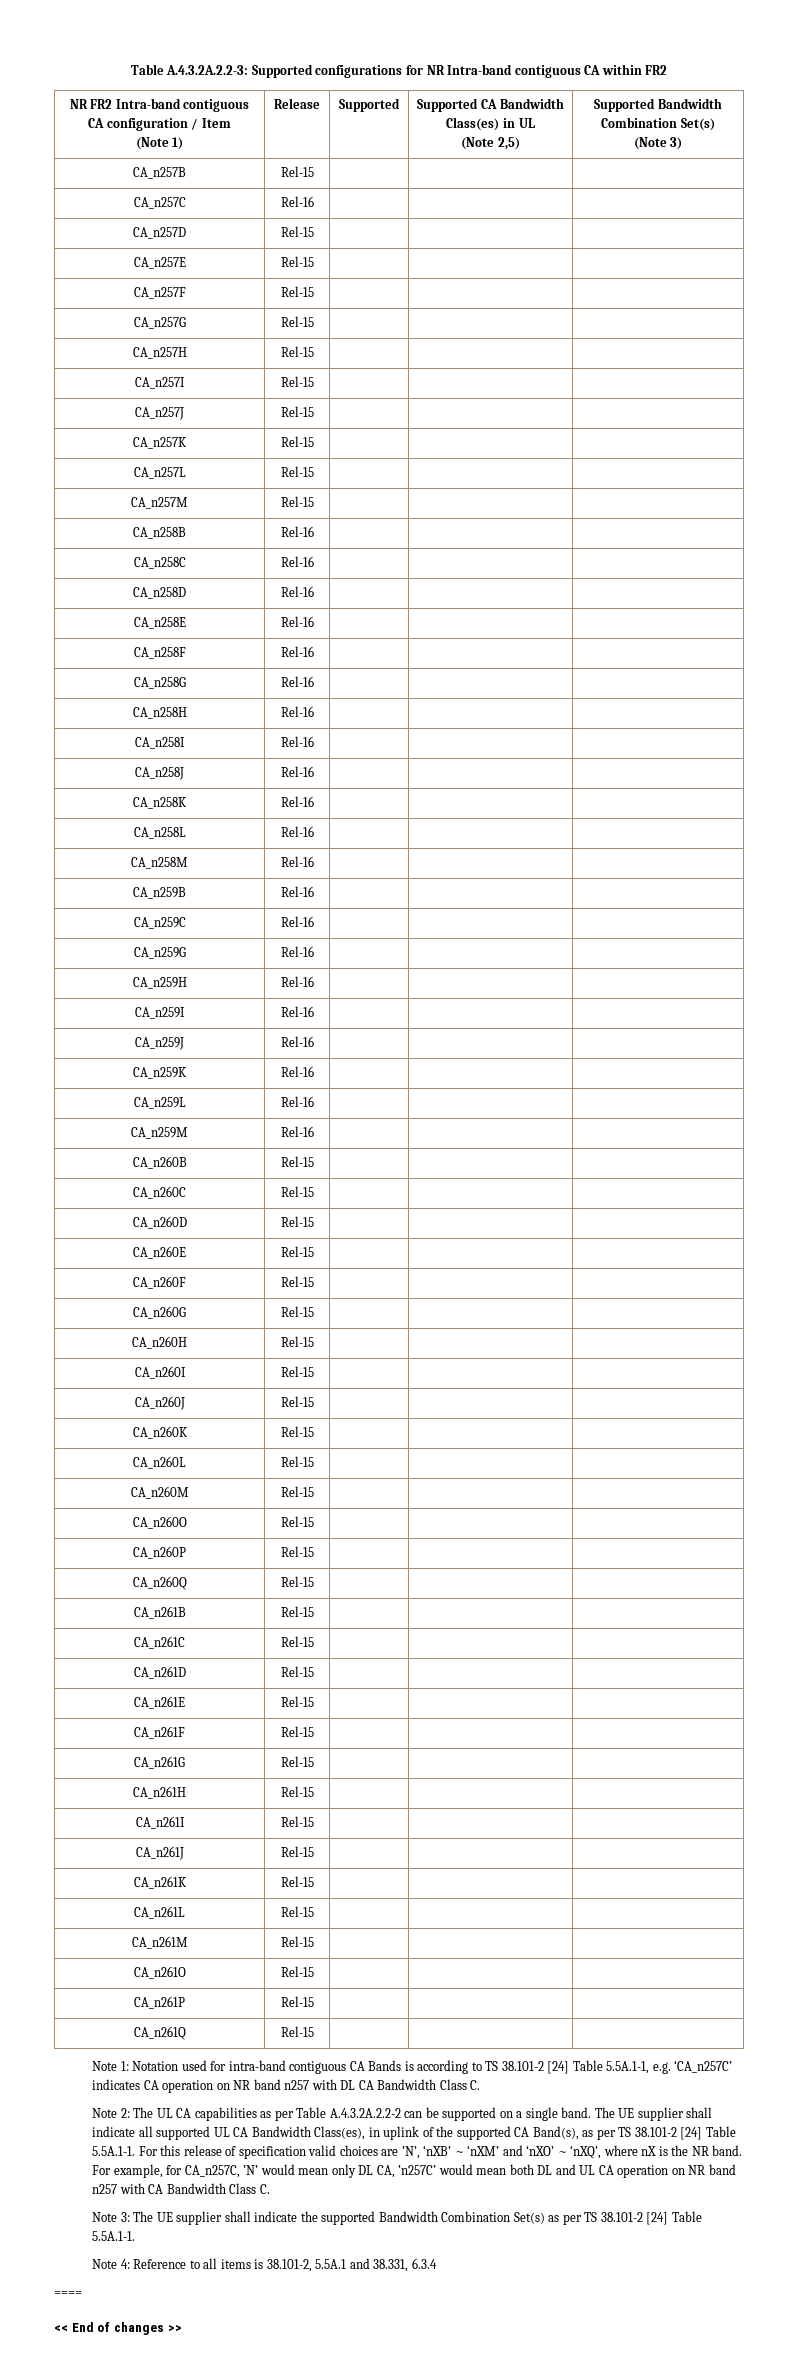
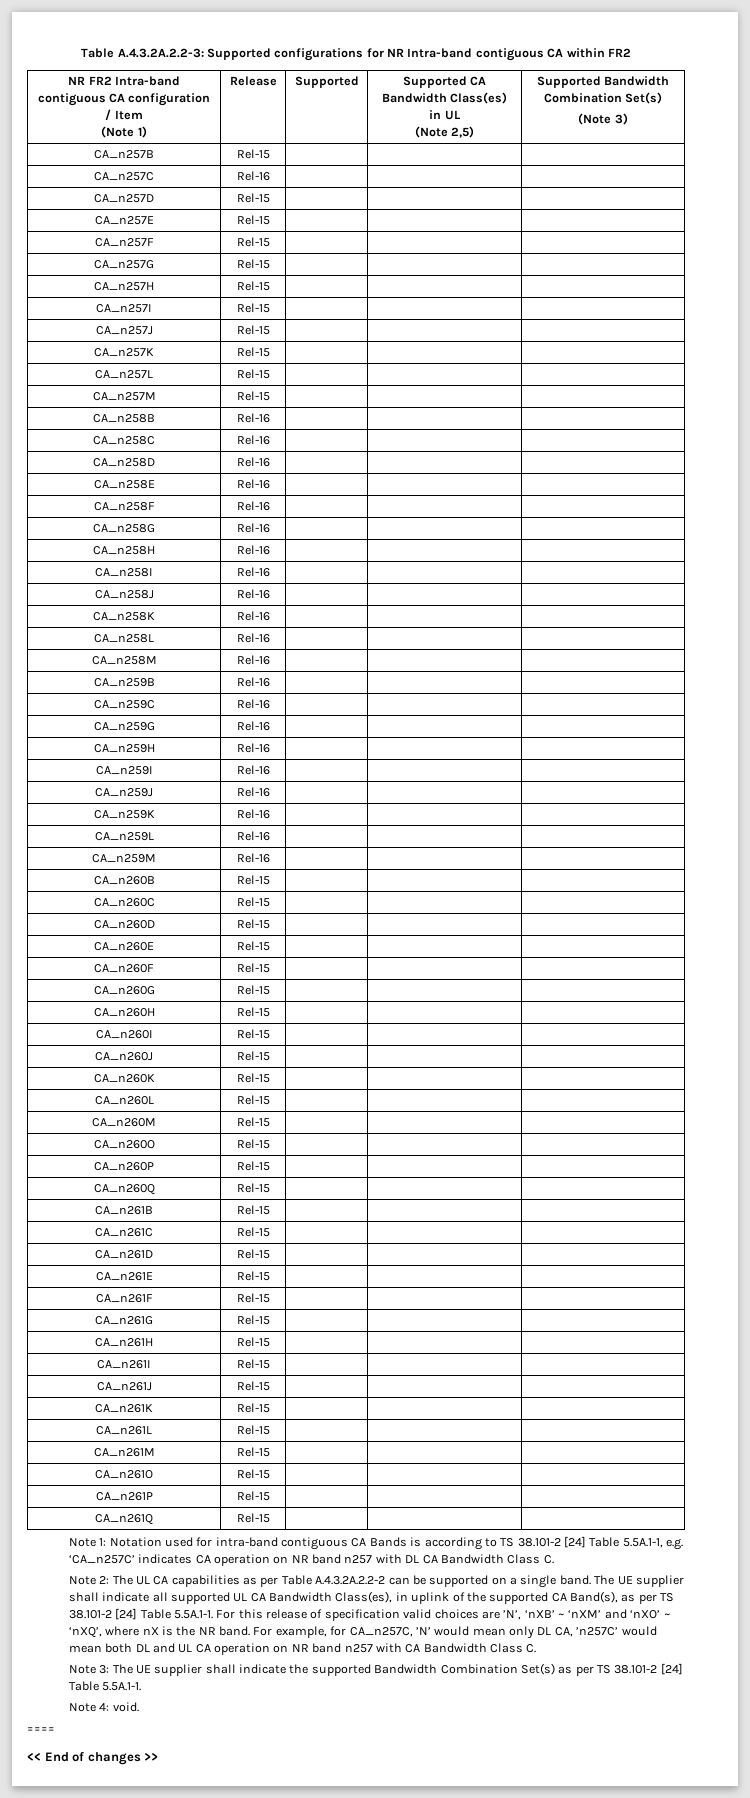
- Note 4: Reference to all items is 38.101-2, 5.5A.1 and 38.331, 6.3.4
+ Note 4: void.

